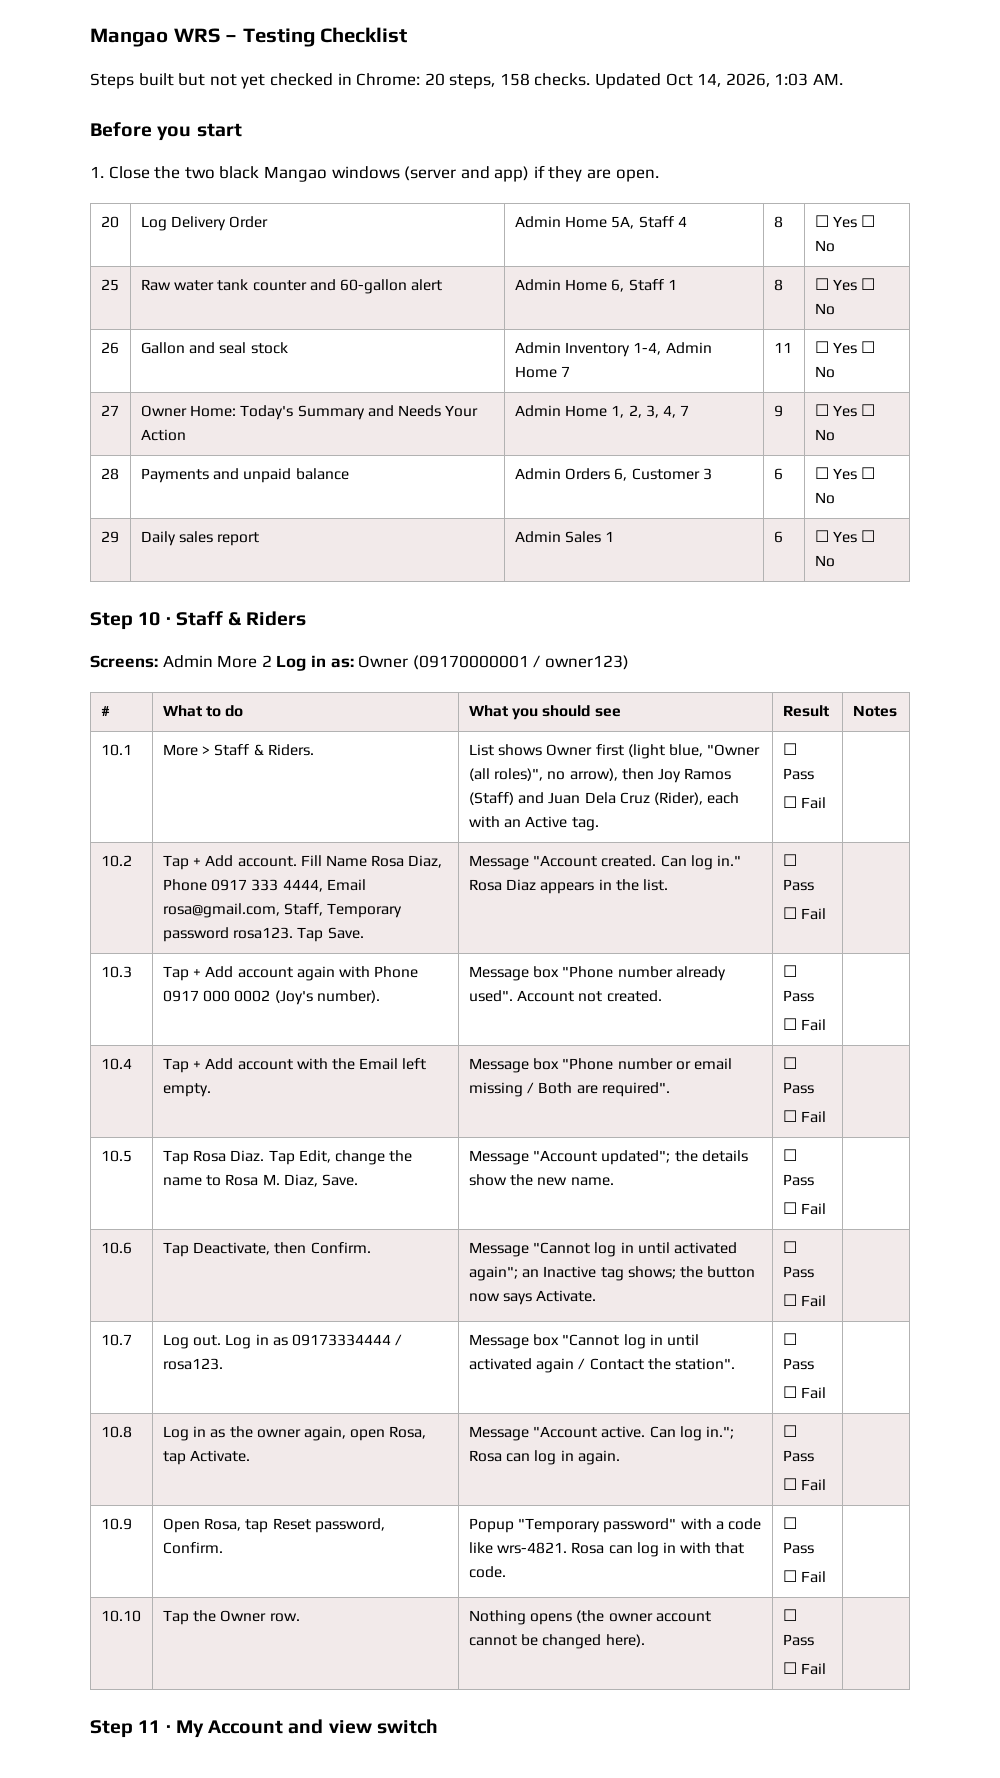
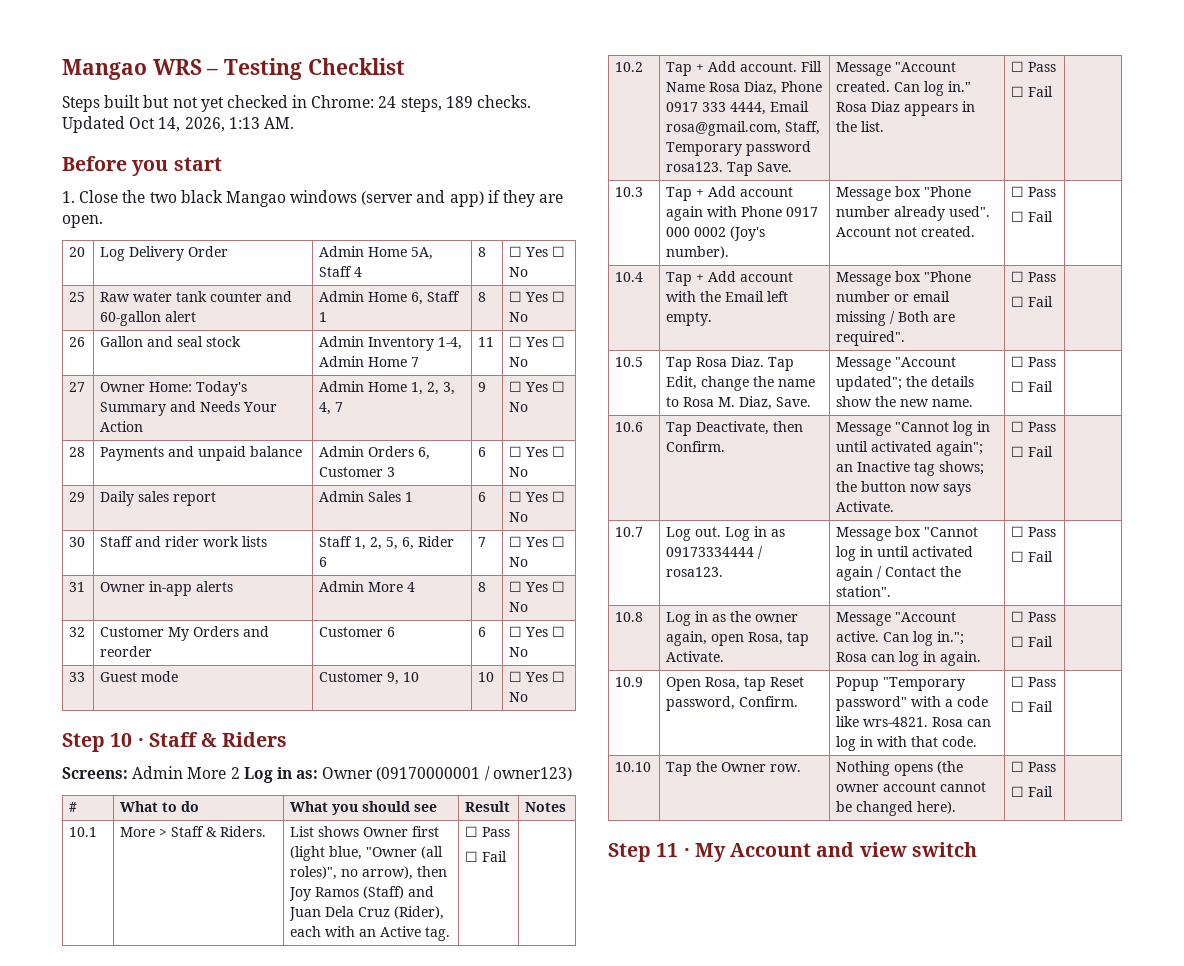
- Steps built but not yet checked in Chrome: 20 steps, 158 checks.
+ Steps built but not yet checked in Chrome: 24 steps, 189 checks.
- Updated Oct 14, 2026, 1:03 AM.
+ Updated Oct 14, 2026, 1:13 AM.
+ 30 | Staff and rider work lists | Staff 1, 2, 5, 6, Rider 6 | 7 | ☐ Yes ☐ No
+ 31 | Owner in-app alerts | Admin More 4 | 8 | ☐ Yes ☐ No
+ 32 | Customer My Orders and reorder | Customer 6 | 6 | ☐ Yes ☐ No
+ 33 | Guest mode | Customer 9, 10 | 10 | ☐ Yes ☐ No

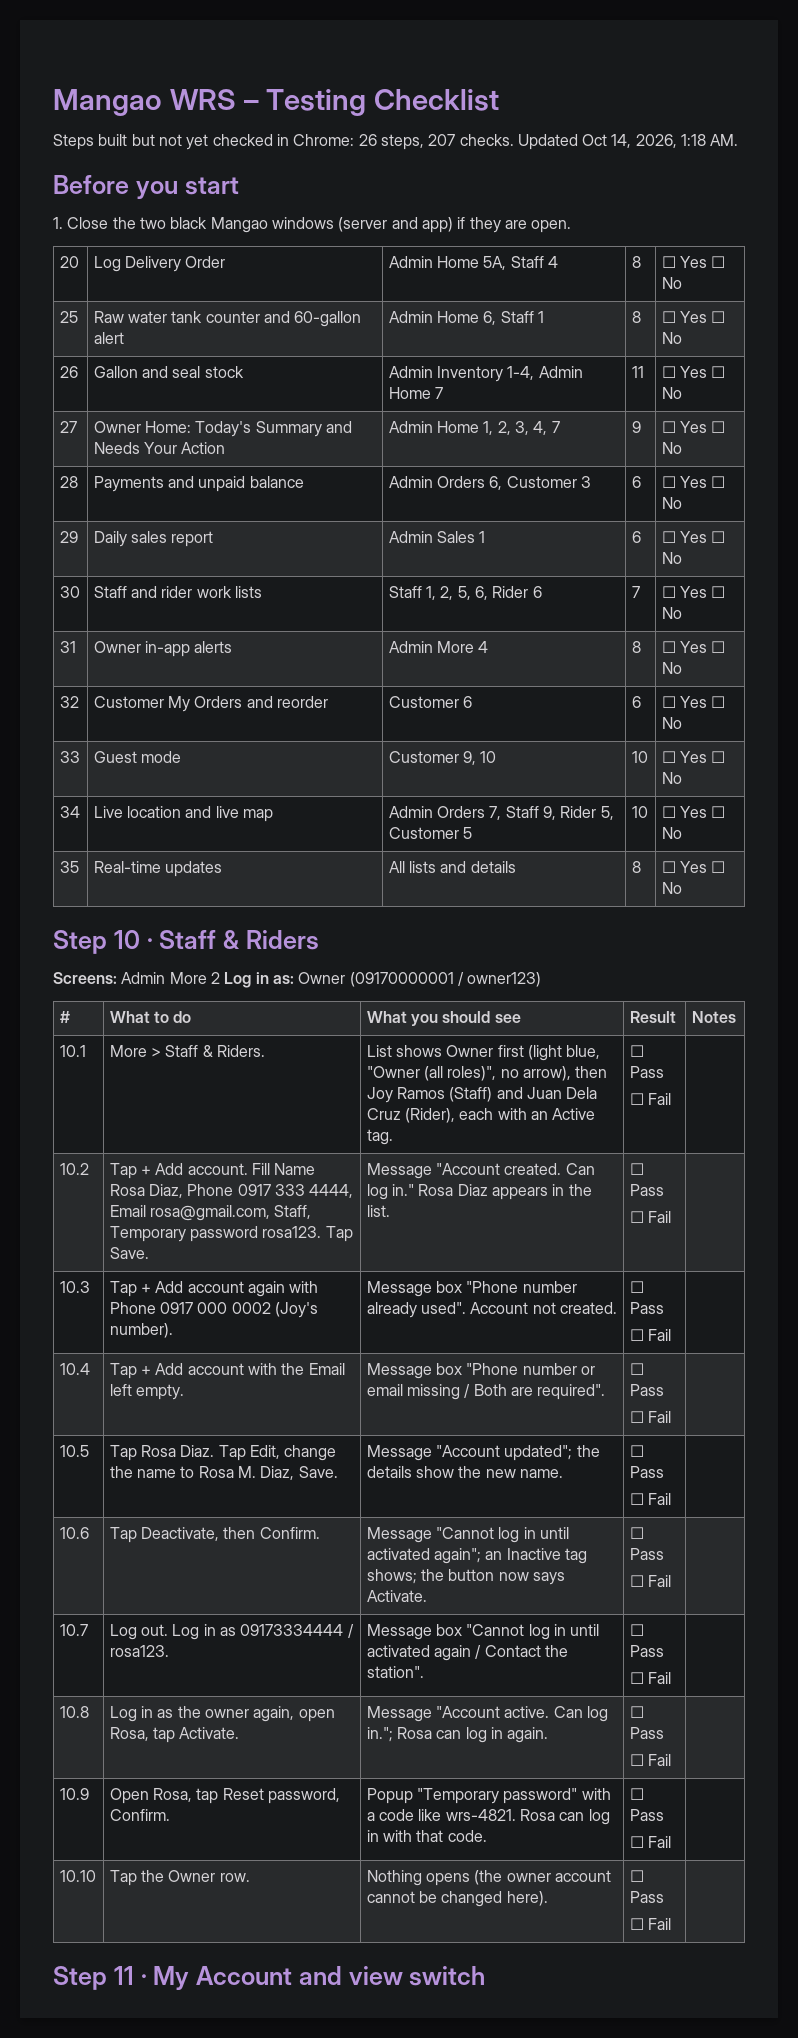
- Steps built but not yet checked in Chrome: 24 steps, 189 checks.
+ Steps built but not yet checked in Chrome: 26 steps, 207 checks.
- Updated Oct 14, 2026, 1:13 AM.
+ Updated Oct 14, 2026, 1:18 AM.
+ 34 | Live location and live map | Admin Orders 7, Staff 9, Rider 5, Customer 5 | 10 | ☐ Yes ☐ No
+ 35 | Real-time updates | All lists and details | 8 | ☐ Yes ☐ No

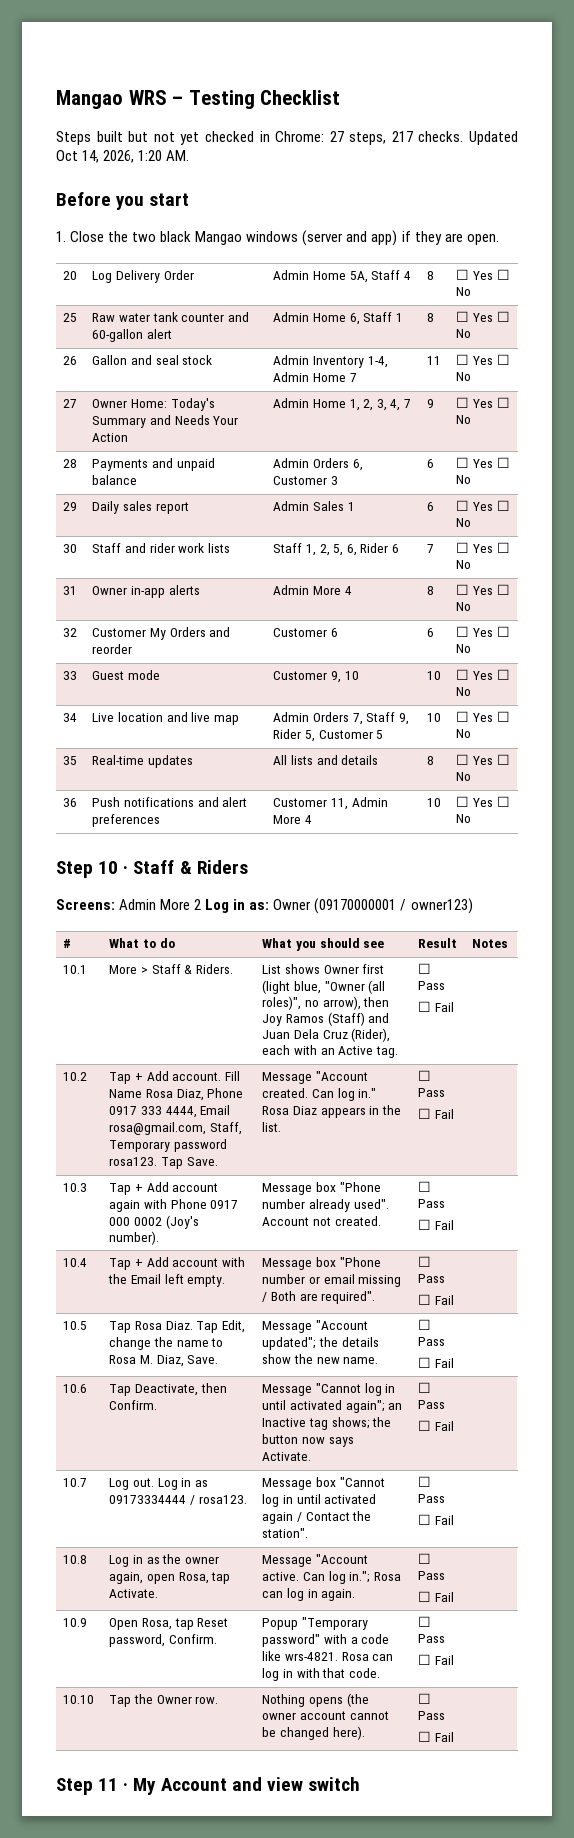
- Steps built but not yet checked in Chrome: 26 steps, 207 checks.
+ Steps built but not yet checked in Chrome: 27 steps, 217 checks.
- Updated Oct 14, 2026, 1:18 AM.
+ Updated Oct 14, 2026, 1:20 AM.
+ 36 | Push notifications and alert preferences | Customer 11, Admin More 4 | 10 | ☐ Yes ☐ No

